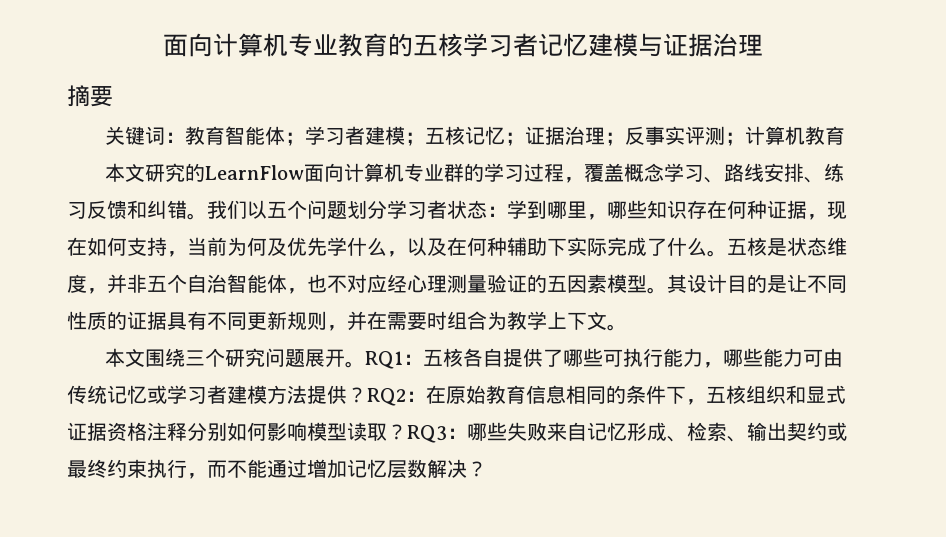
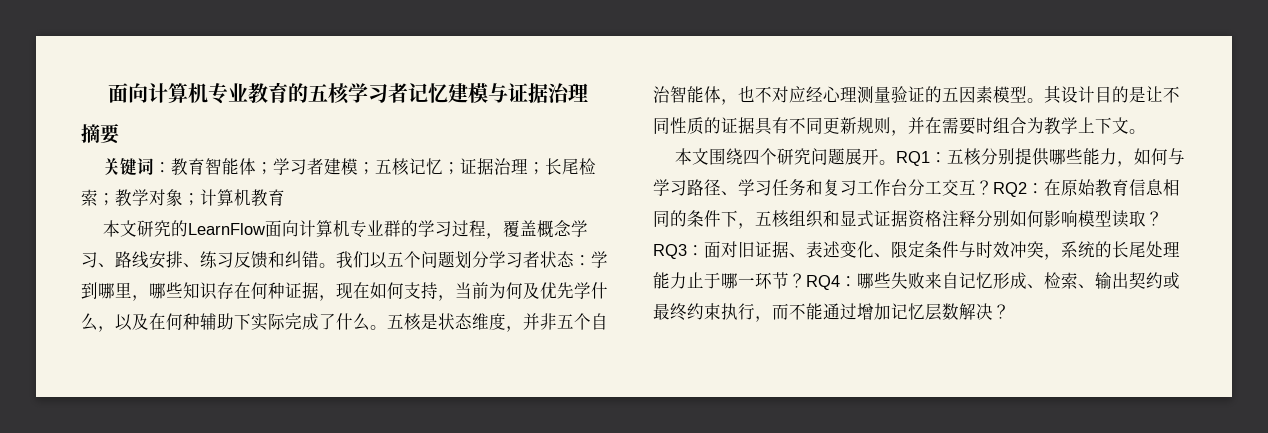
- 关键词：教育智能体；学习者建模；五核记忆；证据治理；反事实评测；计算机教育
+ 关键词：教育智能体；学习者建模；五核记忆；证据治理；长尾检索；教学对象；计算机教育
- 本文围绕三个研究问题展开。
+ 本文围绕四个研究问题展开。
- RQ1：五核各自提供了哪些可执行能力，哪些能力可由传统记忆或学习者建模方法提供？
+ RQ1：五核分别提供哪些能力，如何与学习路径、学习任务和复习工作台分工交互？
- RQ3：哪些失败来自记忆形成、检索、输出契约或最终约束执行，而不能通过增加记忆层数解决？
+ RQ3：面对旧证据、表述变化、限定条件与时效冲突，系统的长尾处理能力止于哪一环节？RQ4：哪些失败来自记忆形成、检索、输出契约或最终约束执行，而不能通过增加记忆层数解决？

